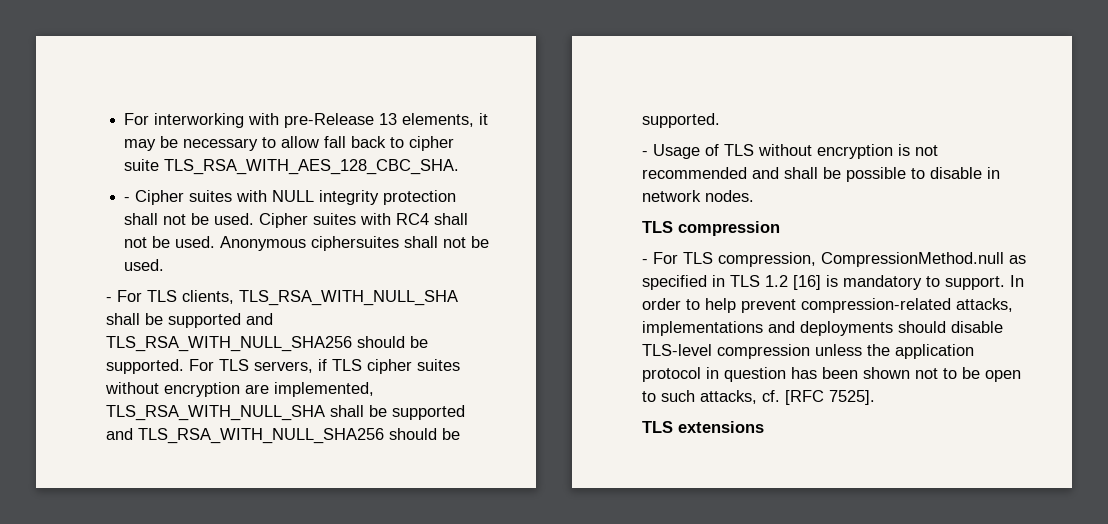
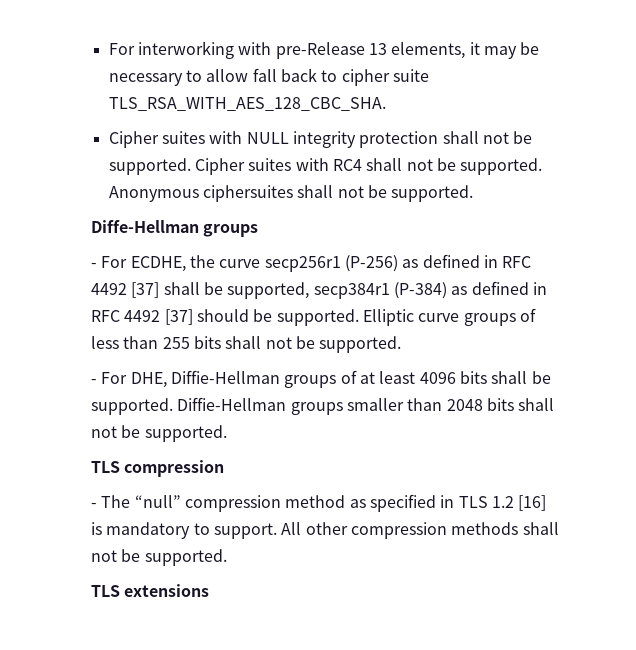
- - Cipher suites with NULL integrity protection shall not be used.
+ Cipher suites with NULL integrity protection shall not be supported.
- Cipher suites with RC4 shall not be used.
+ Cipher suites with RC4 shall not be supported.
- Anonymous ciphersuites shall not be used.
- - For TLS clients, TLS_RSA_WITH_NULL_SHA shall be supported and TLS_RSA_WITH_NULL_SHA256 should be supported. For TLS servers, if TLS cipher suites without encryption are implemented, TLS_RSA_WITH_NULL_SHA shall be supported and TLS_RSA_WITH_NULL_SHA256 should be supported.
- - Usage of TLS without encryption is not recommended and shall be possible to disable in network nodes.
+ Anonymous ciphersuites shall not be supported.
+ Diffe-Hellman groups
+ - For ECDHE, the curve secp256r1 (P-256) as defined in RFC 4492 [37] shall be supported, secp384r1 (P-384) as defined in RFC 4492 [37] should be supported. Elliptic curve groups of less than 255 bits shall not be supported.
+ - For DHE, Diffie-Hellman groups of at least 4096 bits shall be supported. Diffie-Hellman groups smaller than 2048 bits shall not be supported.
- - For TLS compression, CompressionMethod.null as specified in TLS 1.2 [16] is mandatory to support.
+ - The “null” compression method as specified in TLS 1.2 [16] is mandatory to support.
- In order to help prevent compression-related attacks, implementations and deployments should disable TLS-level compression unless the application protocol in question has been shown not to be open to such attacks, cf. [RFC 7525].
+ All other compression methods shall not be supported.

